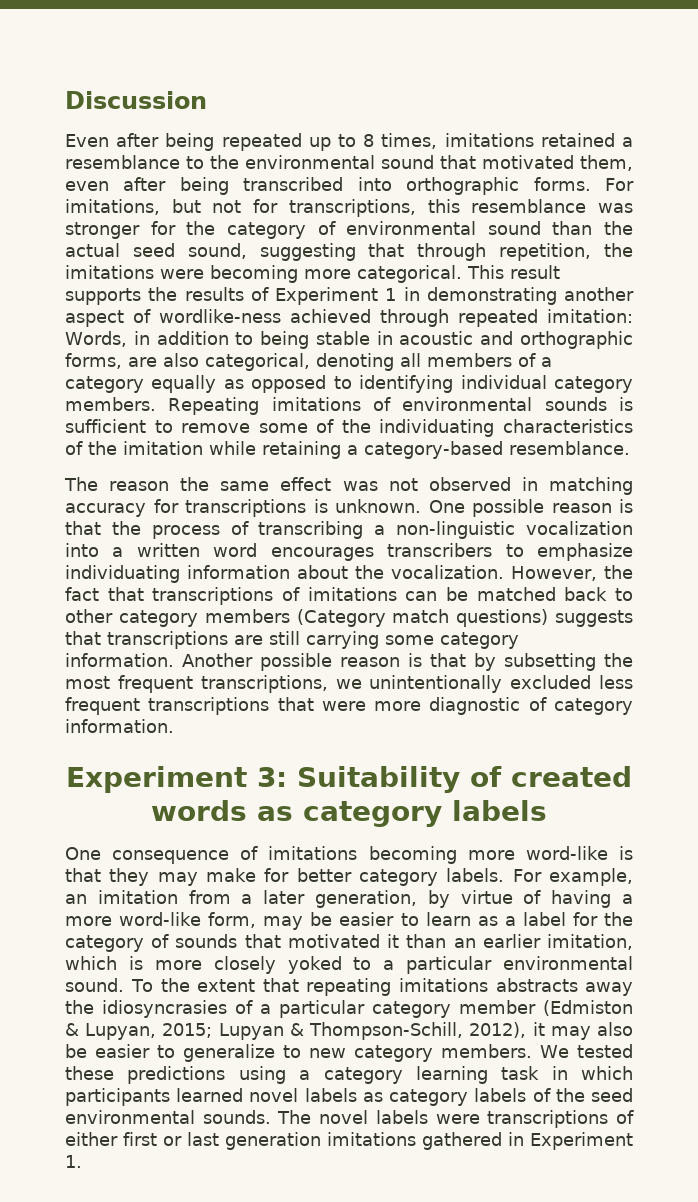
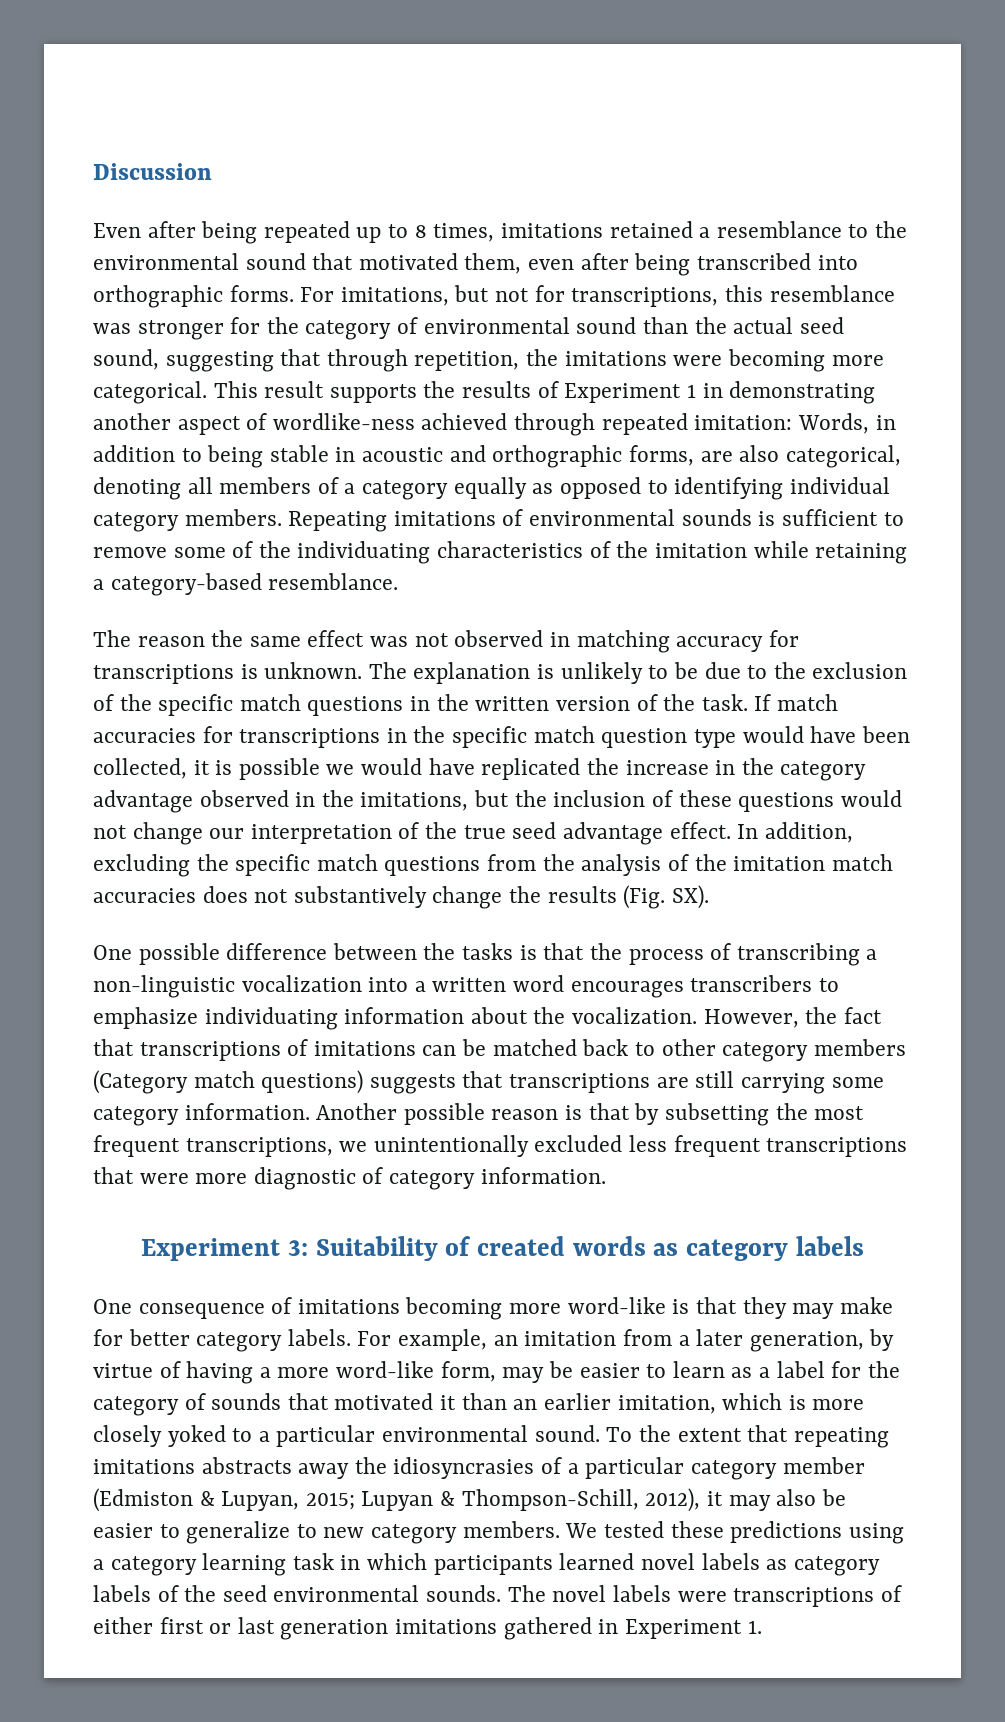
- One possible reason is that the process of transcribing a non-linguistic vocalization into a written word encourages transcribers to emphasize individuating information about the vocalization.
+ The explanation is unlikely to be due to the exclusion of the specific match questions in the written version of the task. If match accuracies for transcriptions in the specific match question type would have been collected, it is possible we would have replicated the increase in the category advantage observed in the imitations, but the inclusion of these questions would not change our interpretation of the true seed advantage effect. In addition, excluding the specific match questions from the analysis of the imitation match accuracies does not substantively change the results (Fig. SX).
+ One possible difference between the tasks is that the process of transcribing a non-linguistic vocalization into a written word encourages transcribers to emphasize individuating information about the vocalization.

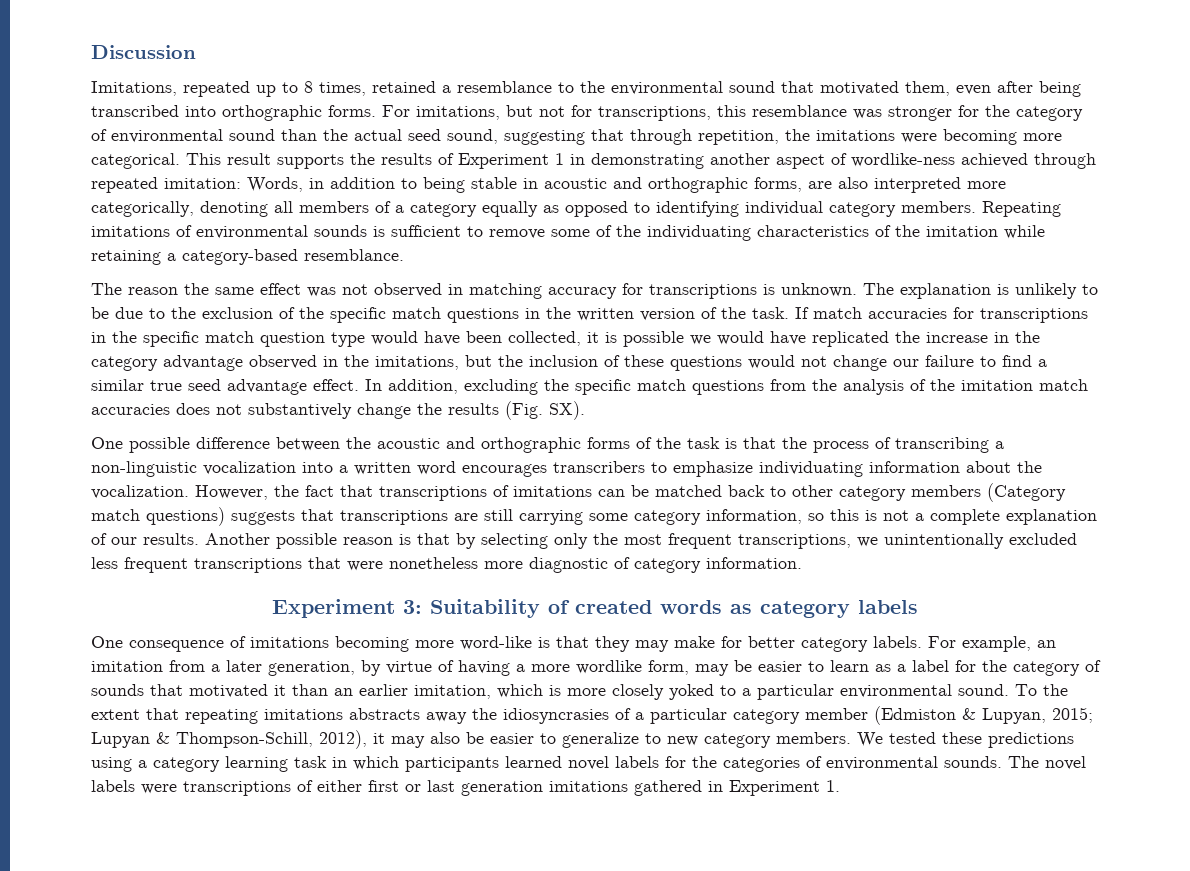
- Even after being repeated up to 8 times, imitations retained a resemblance to the environmental sound that motivated them, even after being transcribed into orthographic forms.
+ Imitations, repeated up to 8 times, retained a resemblance to the environmental sound that motivated them, even after being transcribed into orthographic forms.
- This result supports the results of Experiment 1 in demonstrating another aspect of wordlike-ness achieved through repeated imitation: Words, in addition to being stable in acoustic and orthographic forms, are also categorical, denoting all members of a category equally as opposed to identifying individual category members.
+ This result supports the results of Experiment 1 in demonstrating another aspect of wordlike-ness achieved through repeated imitation: Words, in addition to being stable in acoustic and orthographic forms, are also interpreted more categorically, denoting all members of a category equally as opposed to identifying individual category members.
- If match accuracies for transcriptions in the specific match question type would have been collected, it is possible we would have replicated the increase in the category advantage observed in the imitations, but the inclusion of these questions would not change our interpretation of the true seed advantage effect.
+ If match accuracies for transcriptions in the specific match question type would have been collected, it is possible we would have replicated the increase in the category advantage observed in the imitations, but the inclusion of these questions would not change our failure to find a similar true seed advantage effect.
- One possible difference between the tasks is that the process of transcribing a non-linguistic vocalization into a written word encourages transcribers to emphasize individuating information about the vocalization.
+ One possible difference between the acoustic and orthographic forms of the task is that the process of transcribing a non-linguistic vocalization into a written word encourages transcribers to emphasize individuating information about the vocalization.
- However, the fact that transcriptions of imitations can be matched back to other category members (Category match questions) suggests that transcriptions are still carrying some category information.
+ However, the fact that transcriptions of imitations can be matched back to other category members (Category match questions) suggests that transcriptions are still carrying some category information, so this is not a complete explanation of our results.
- Another possible reason is that by subsetting the most frequent transcriptions, we unintentionally excluded less frequent transcriptions that were more diagnostic of category information.
+ Another possible reason is that by selecting only the most frequent transcriptions, we unintentionally excluded less frequent transcriptions that were nonetheless more diagnostic of category information.
- For example, an imitation from a later generation, by virtue of having a more word-like form, may be easier to learn as a label for the category of sounds that motivated it than an earlier imitation, which is more closely yoked to a particular environmental sound.
+ For example, an imitation from a later generation, by virtue of having a more wordlike form, may be easier to learn as a label for the category of sounds that motivated it than an earlier imitation, which is more closely yoked to a particular environmental sound.
- We tested these predictions using a category learning task in which participants learned novel labels as category labels of the seed environmental sounds.
+ We tested these predictions using a category learning task in which participants learned novel labels for the categories of environmental sounds.

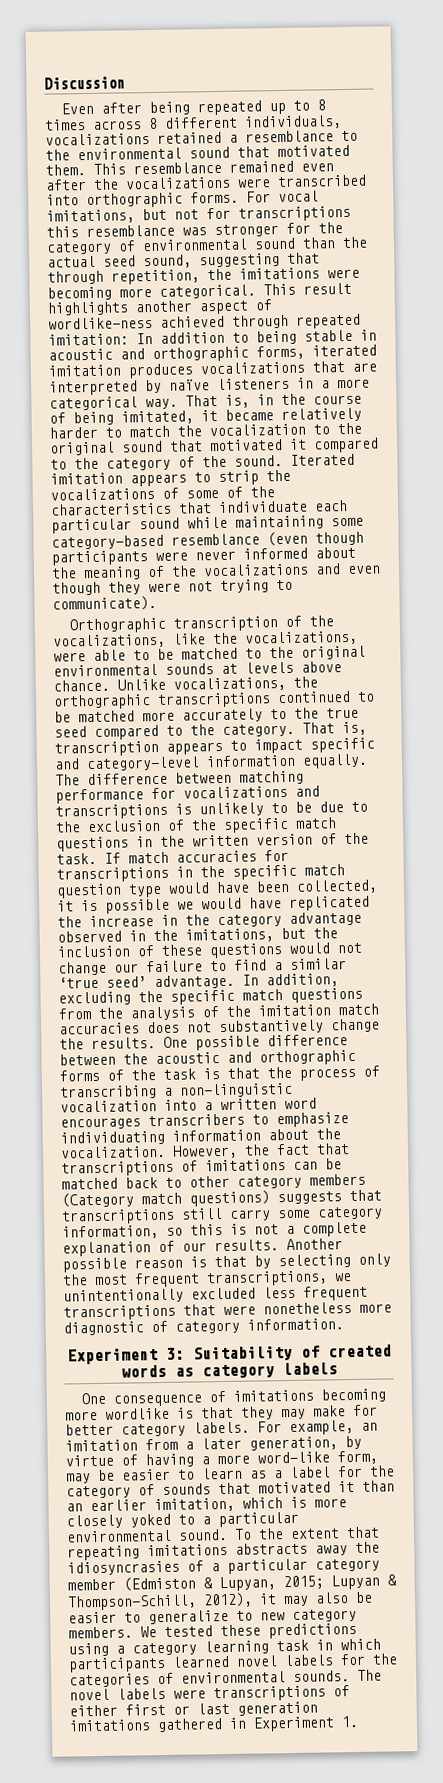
- Imitations, repeated up to 8 times, retained a resemblance to the environmental sound that motivated them, even after being transcribed into orthographic forms.
+ Even after being repeated up to 8 times across 8 different individuals, vocalizations retained a resemblance to the environmental sound that motivated them. This resemblance remained even after the vocalizations were transcribed into orthographic forms.
- For imitations, but not for transcriptions, this resemblance was stronger for the category of environmental sound than the actual seed sound, suggesting that through repetition, the imitations were becoming more categorical.
+ For vocal imitations, but not for transcriptions this resemblance was stronger for the category of environmental sound than the actual seed sound, suggesting that through repetition, the imitations were becoming more categorical.
- This result supports the results of Experiment 1 in demonstrating another aspect of wordlike-ness achieved through repeated imitation: Words, in addition to being stable in acoustic and orthographic forms, are also interpreted more categorically, denoting all members of a category equally as opposed to identifying individual category members. Repeating imitations of environmental sounds is sufficient to remove some of the individuating characteristics of the imitation while retaining a category-based resemblance.
- The reason the same effect was not observed in matching accuracy for transcriptions is unknown. The explanation is unlikely to be due to the exclusion of the specific match questions in the written version of the task.
+ This result highlights another aspect of wordlike-ness achieved through repeated imitation: In addition to being stable in acoustic and orthographic forms, iterated imitation produces vocalizations that are interpreted by naïve listeners in a more categorical way. That is, in the course of being imitated, it became relatively harder to match the vocalization to the original sound that motivated it compared to the category of the sound. Iterated imitation appears to strip the vocalizations of some of the characteristics that individuate each particular sound while maintaining some category-based resemblance (even though participants were never informed about the meaning of the vocalizations and even though they were not trying to communicate).
+ Orthographic transcription of the vocalizations, like the vocalizations, were able to be matched to the original environmental sounds at levels above chance. Unlike vocalizations, the orthographic transcriptions continued to be matched more accurately to the true seed compared to the category. That is, transcription appears to impact specific and category-level information equally. The difference between matching performance for vocalizations and transcriptions is unlikely to be due to the exclusion of the specific match questions in the written version of the task.
- If match accuracies for transcriptions in the specific match question type would have been collected, it is possible we would have replicated the increase in the category advantage observed in the imitations, but the inclusion of these questions would not change our failure to find a similar true seed advantage effect.
+ If match accuracies for transcriptions in the specific match question type would have been collected, it is possible we would have replicated the increase in the category advantage observed in the imitations, but the inclusion of these questions would not change our failure to find a similar ‘true seed’ advantage.
- In addition, excluding the specific match questions from the analysis of the imitation match accuracies does not substantively change the results (Fig. SX).
- One possible difference between the acoustic and orthographic forms of the task is that the process of transcribing a non-linguistic vocalization into a written word encourages transcribers to emphasize individuating information about the vocalization.
+ In addition, excluding the specific match questions from the analysis of the imitation match accuracies does not substantively change the results. One possible difference between the acoustic and orthographic forms of the task is that the process of transcribing a non-linguistic vocalization into a written word encourages transcribers to emphasize individuating information about the vocalization.
- However, the fact that transcriptions of imitations can be matched back to other category members (Category match questions) suggests that transcriptions are still carrying some category information, so this is not a complete explanation of our results.
+ However, the fact that transcriptions of imitations can be matched back to other category members (Category match questions) suggests that transcriptions still carry some category information, so this is not a complete explanation of our results.
- One consequence of imitations becoming more word-like is that they may make for better category labels.
+ One consequence of imitations becoming more wordlike is that they may make for better category labels.
- For example, an imitation from a later generation, by virtue of having a more wordlike form, may be easier to learn as a label for the category of sounds that motivated it than an earlier imitation, which is more closely yoked to a particular environmental sound.
+ For example, an imitation from a later generation, by virtue of having a more word-like form, may be easier to learn as a label for the category of sounds that motivated it than an earlier imitation, which is more closely yoked to a particular environmental sound.

